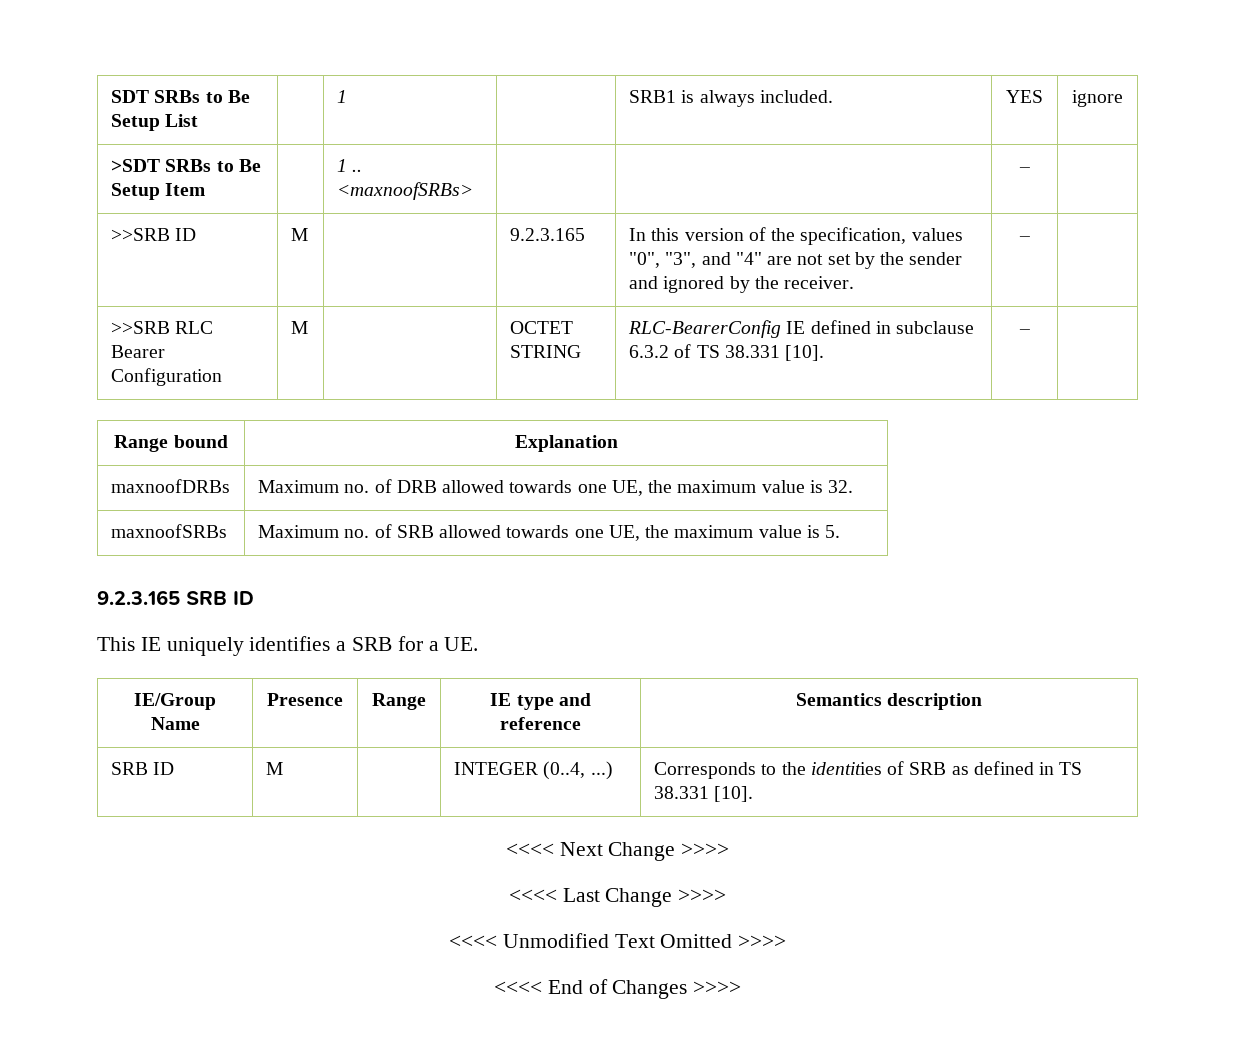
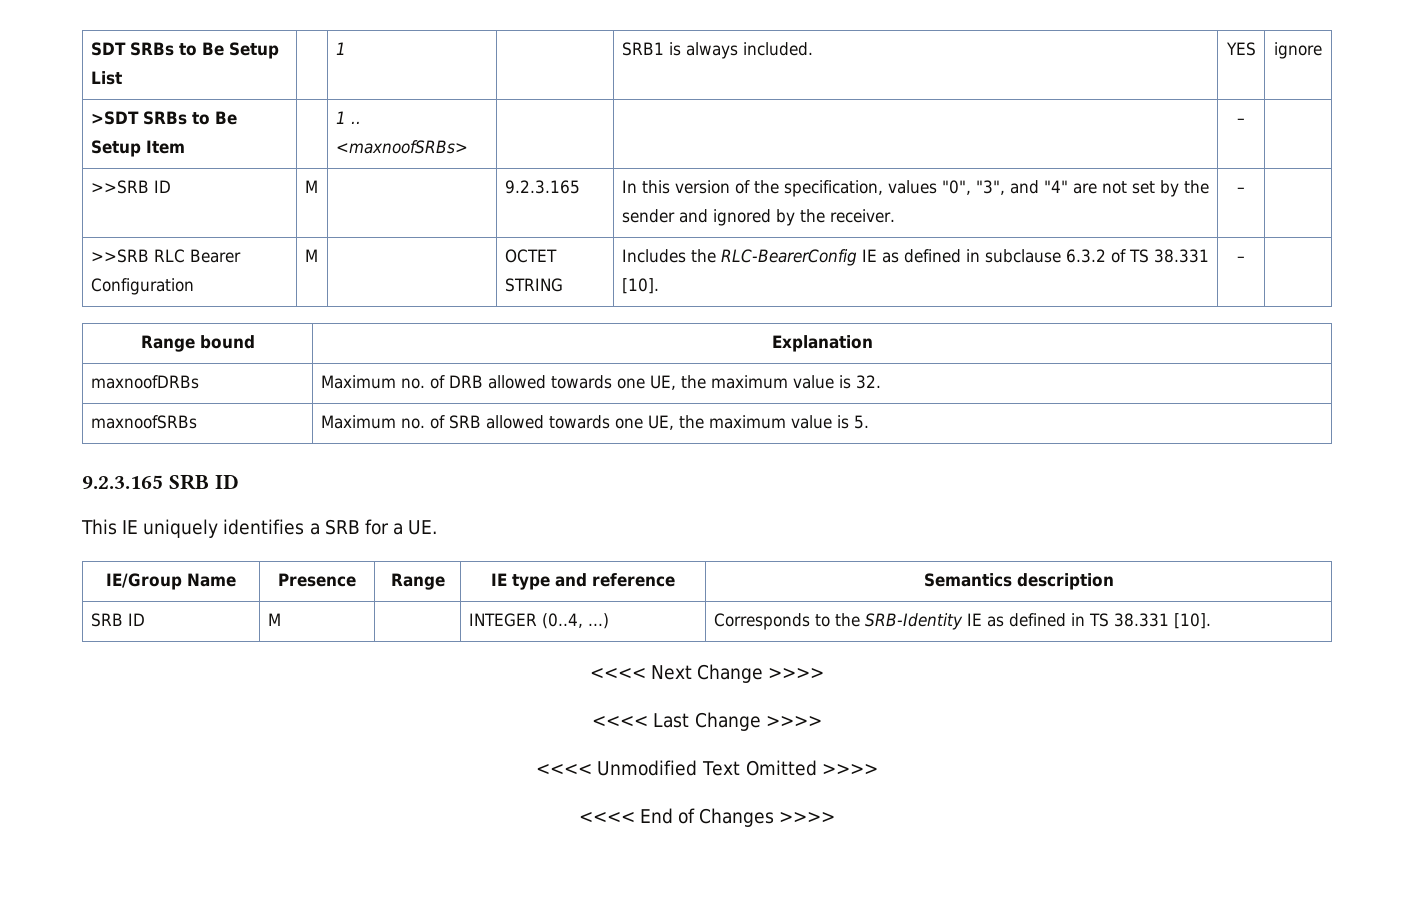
- >>SRB RLC Bearer Configuration | M | | OCTET STRING | RLC-BearerConfig IE defined in subclause 6.3.2 of TS 38.331 [10]. | – |
+ >>SRB RLC Bearer Configuration | M | | OCTET STRING | Includes the RLC-BearerConfig IE as defined in subclause 6.3.2 of TS 38.331 [10]. | – |
- SRB ID | M | | INTEGER (0..4, ...) | Corresponds to the identities of SRB as defined in TS 38.331 [10].
+ SRB ID | M | | INTEGER (0..4, ...) | Corresponds to the SRB-Identity IE as defined in TS 38.331 [10].

